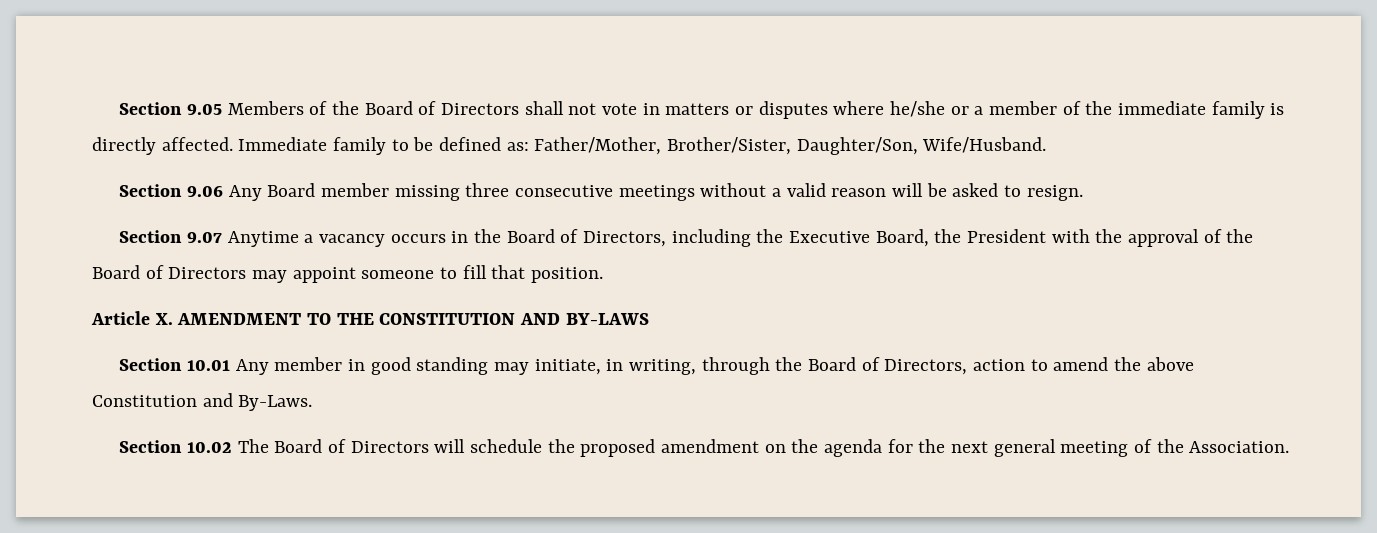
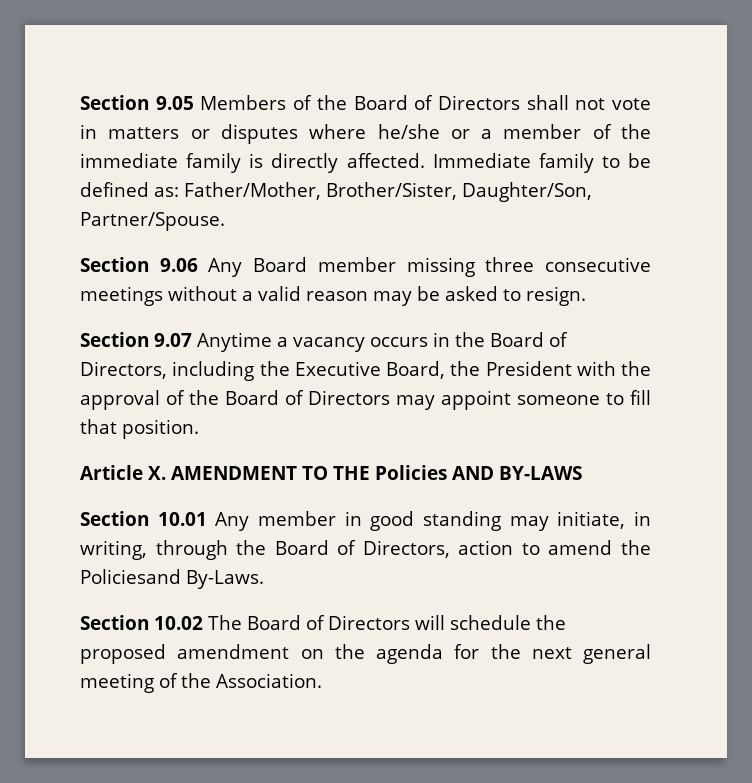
- Immediate family to be defined as: Father/Mother, Brother/Sister, Daughter/Son, Wife/Husband.
+ Immediate family to be defined as: Father/Mother, Brother/Sister, Daughter/Son, Partner/Spouse.
- Section 9.06 Any Board member missing three consecutive meetings without a valid reason will be asked to resign.
+ Section 9.06 Any Board member missing three consecutive meetings without a valid reason may be asked to resign.
- Article X. AMENDMENT TO THE CONSTITUTION AND BY-LAWS
+ Article X. AMENDMENT TO THE Policies AND BY-LAWS
- Section 10.01 Any member in good standing may initiate, in writing, through the Board of Directors, action to amend the above Constitution and By-Laws.
+ Section 10.01 Any member in good standing may initiate, in writing, through the Board of Directors, action to amend the Policiesand By-Laws.

